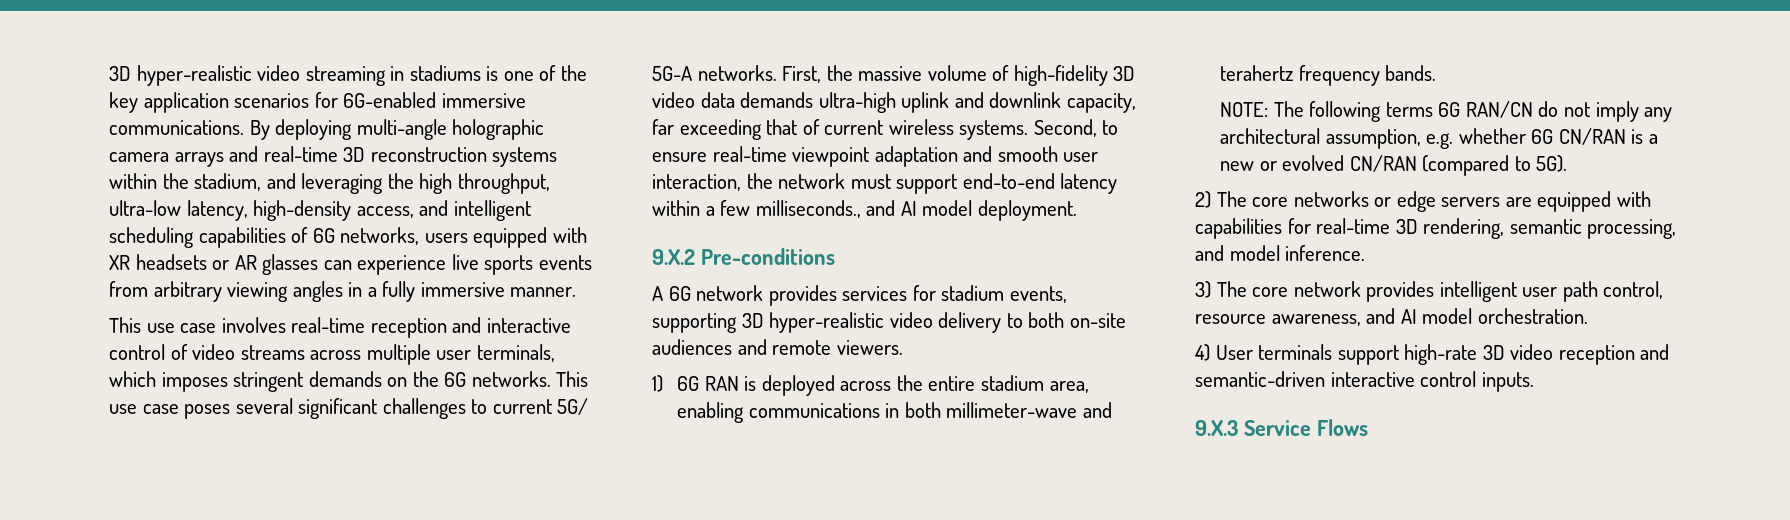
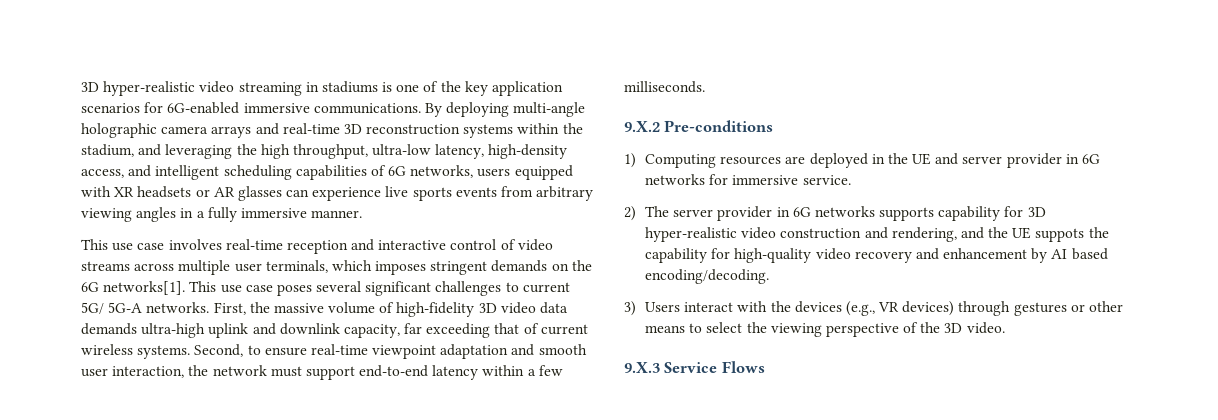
- This use case involves real-time reception and interactive control of video streams across multiple user terminals, which imposes stringent demands on the 6G networks.
+ This use case involves real-time reception and interactive control of video streams across multiple user terminals, which imposes stringent demands on the 6G networks[1].
- Second, to ensure real-time viewpoint adaptation and smooth user interaction, the network must support end-to-end latency within a few milliseconds., and AI model deployment.
+ Second, to ensure real-time viewpoint adaptation and smooth user interaction, the network must support end-to-end latency within a few milliseconds.
  9.X.2 Pre-conditions
- A 6G network provides services for stadium events, supporting 3D hyper-realistic video delivery to both on-site audiences and remote viewers.
- 1) 6G RAN is deployed across the entire stadium area, enabling communications in both millimeter-wave and terahertz frequency bands.
- NOTE: The following terms 6G RAN/CN do not imply any architectural assumption, e.g. whether 6G CN/RAN is a new or evolved CN/RAN (compared to 5G).
- 2) The core networks or edge servers are equipped with capabilities for real-time 3D rendering, semantic processing, and model inference.
- 3) The core network provides intelligent user path control, resource awareness, and AI model orchestration.
- 4) User terminals support high-rate 3D video reception and semantic-driven interactive control inputs.
+ 1) Computing resources are deployed in the UE and server provider in 6G networks for immersive service.
+ 2) The server provider in 6G networks supports capability for 3D hyper-realistic video construction and rendering, and the UE suppots the capability for high-quality video recovery and enhancement by AI based encoding/decoding.
+ 3) Users interact with the devices (e.g., VR devices) through gestures or other means to select the viewing perspective of the 3D video.

